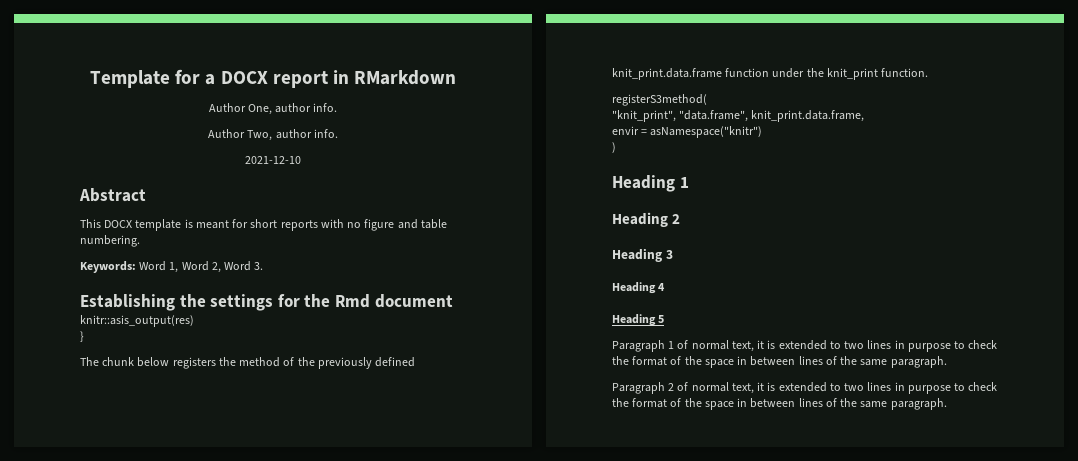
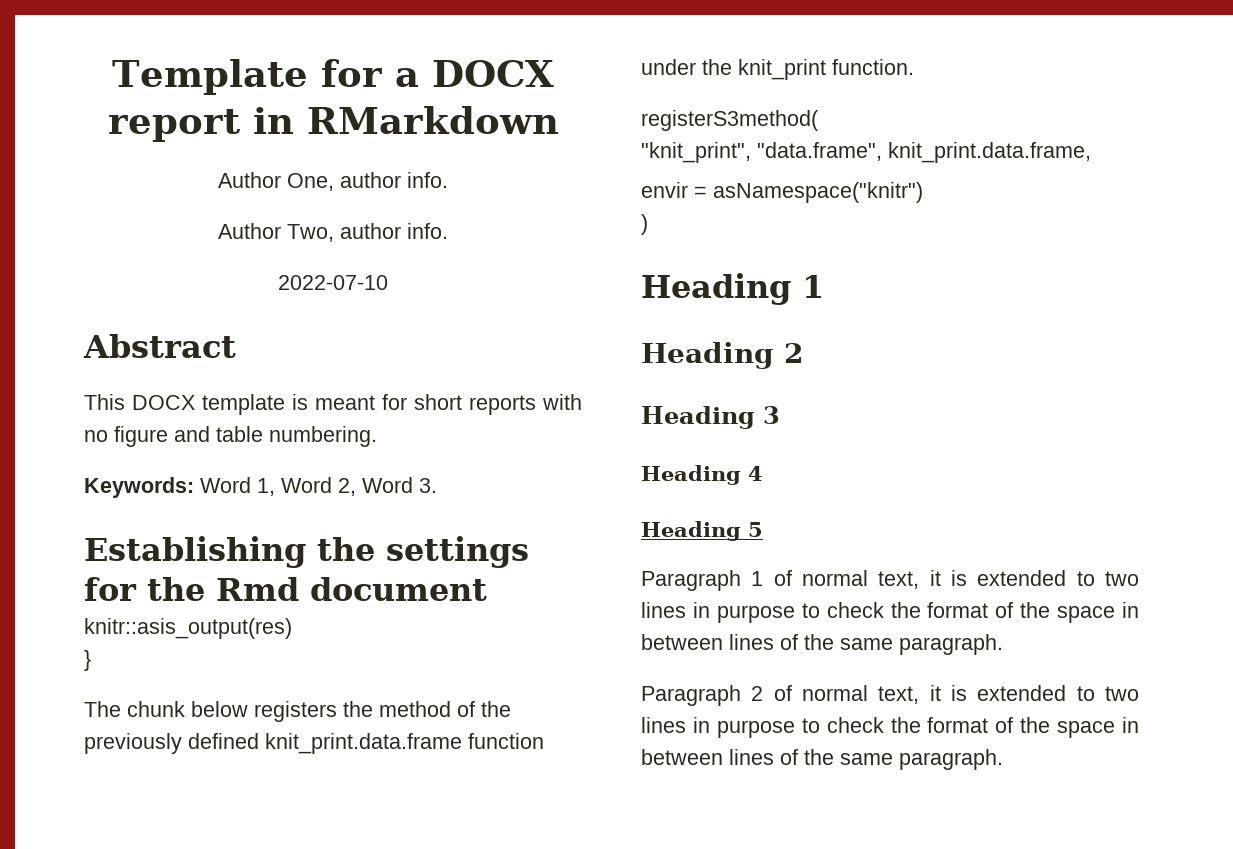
- 2021-12-10
+ 2022-07-10

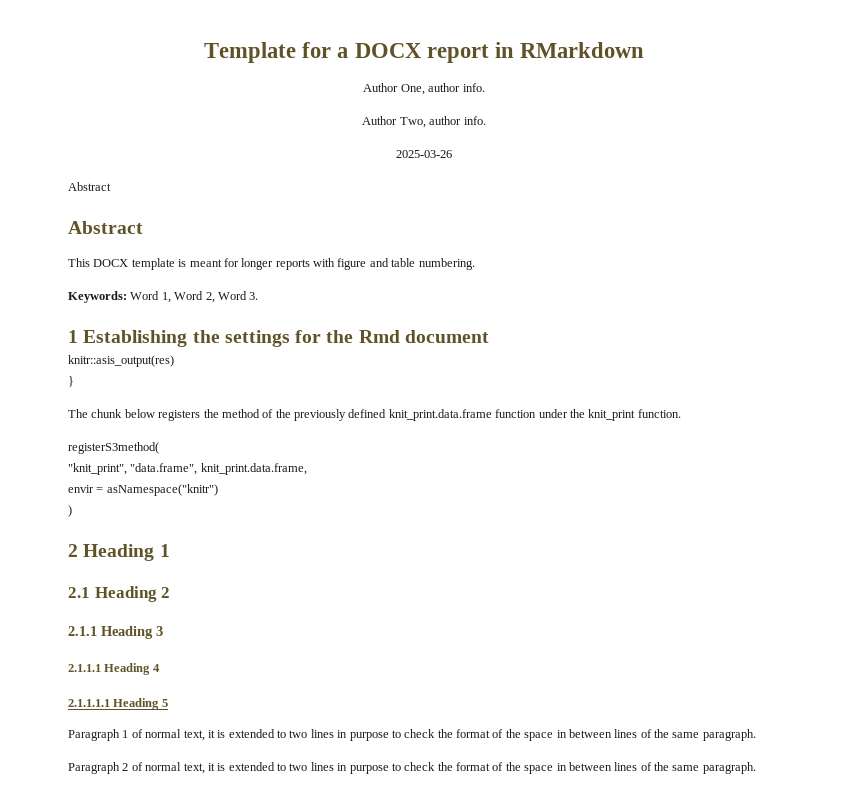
- 2022-07-10
+ 2025-03-26
+ Abstract
- This DOCX template is meant for short reports with no figure and table numbering.
+ This DOCX template is meant for longer reports with figure and table numbering.
- Establishing the settings for the Rmd document
+ 1 Establishing the settings for the Rmd document
- Heading 1
+ 2 Heading 1
- Heading 2
+ 2.1 Heading 2
- Heading 3
+ 2.1.1 Heading 3
- Heading 4
+ 2.1.1.1 Heading 4
- Heading 5
+ 2.1.1.1.1 Heading 5

